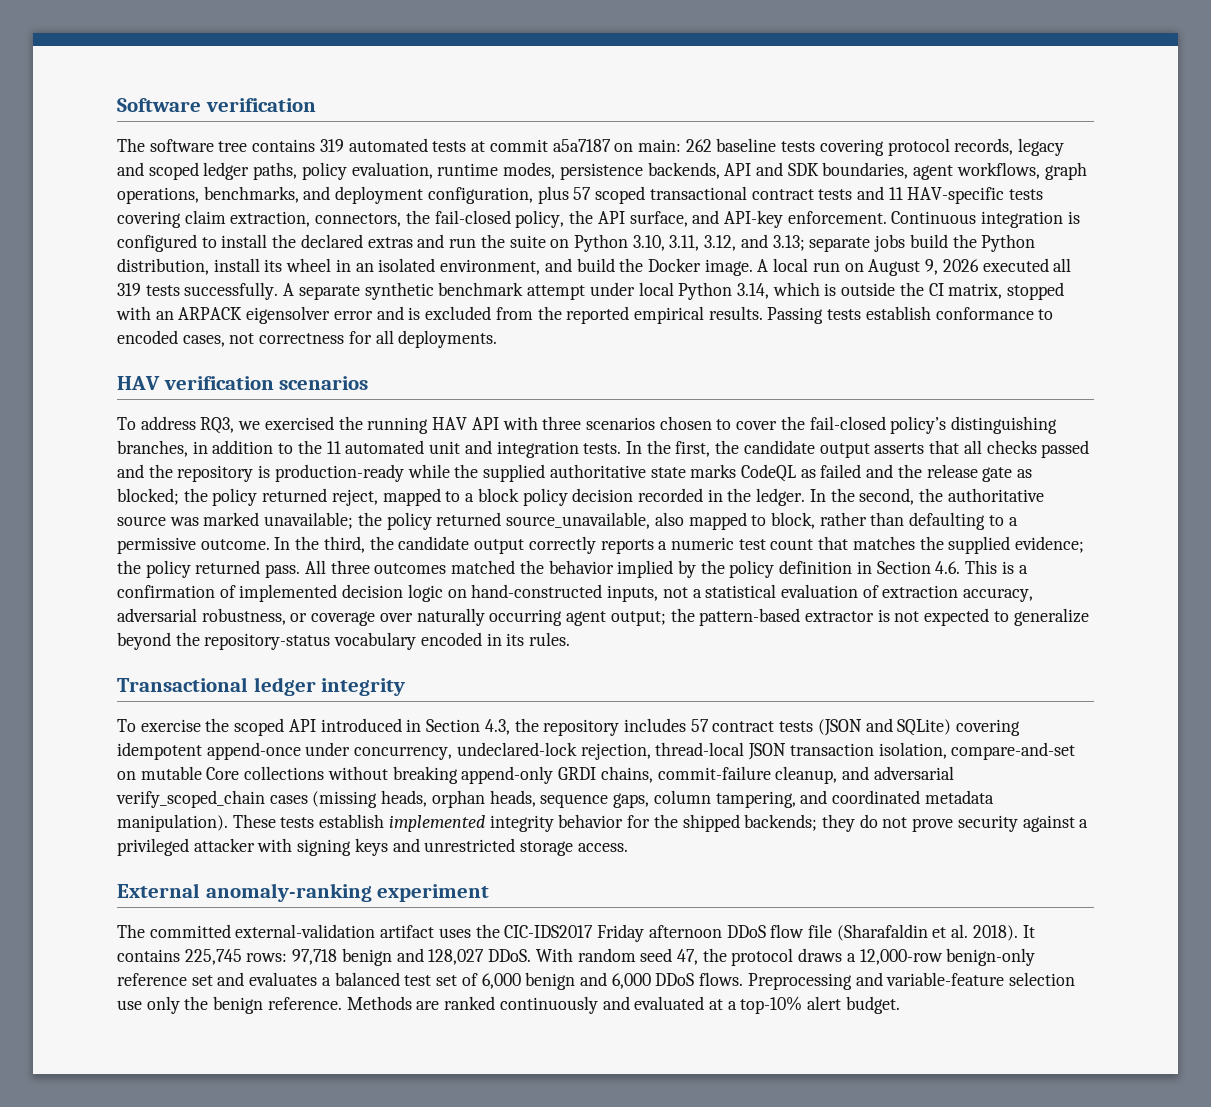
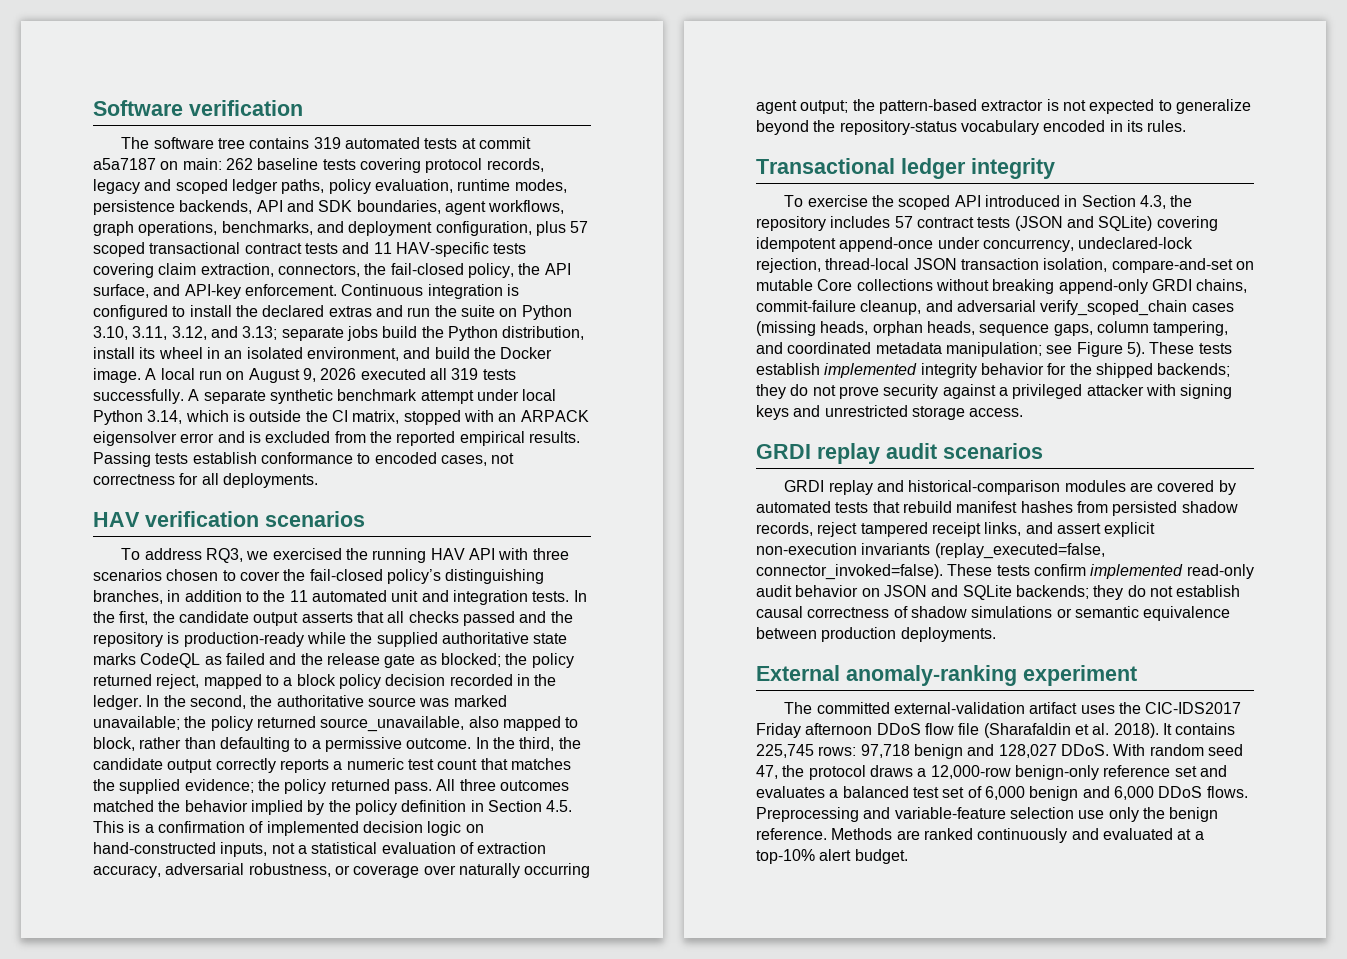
- All three outcomes matched the behavior implied by the policy definition in Section 4.6. This is a confirmation of implemented decision logic on hand-constructed inputs, not a statistical evaluation of extraction accuracy, adversarial robustness, or coverage over naturally occurring agent output; the pattern-based extractor is not expected to generalize beyond the repository-status vocabulary encoded in its rules.
+ All three outcomes matched the behavior implied by the policy definition in Section 4.5. This is a confirmation of implemented decision logic on hand-constructed inputs, not a statistical evaluation of extraction accuracy, adversarial robustness, or coverage over naturally occurring agent output; the pattern-based extractor is not expected to generalize beyond the repository-status vocabulary encoded in its rules.
- To exercise the scoped API introduced in Section 4.3, the repository includes 57 contract tests (JSON and SQLite) covering idempotent append-once under concurrency, undeclared-lock rejection, thread-local JSON transaction isolation, compare-and-set on mutable Core collections without breaking append-only GRDI chains, commit-failure cleanup, and adversarial verify_scoped_chain cases (missing heads, orphan heads, sequence gaps, column tampering, and coordinated metadata manipulation).
+ To exercise the scoped API introduced in Section 4.3, the repository includes 57 contract tests (JSON and SQLite) covering idempotent append-once under concurrency, undeclared-lock rejection, thread-local JSON transaction isolation, compare-and-set on mutable Core collections without breaking append-only GRDI chains, commit-failure cleanup, and adversarial verify_scoped_chain cases (missing heads, orphan heads, sequence gaps, column tampering, and coordinated metadata manipulation; see Figure 5).
+ GRDI replay audit scenarios
+ GRDI replay and historical-comparison modules are covered by automated tests that rebuild manifest hashes from persisted shadow records, reject tampered receipt links, and assert explicit non-execution invariants (replay_executed=false, connector_invoked=false). These tests confirm implemented read-only audit behavior on JSON and SQLite backends; they do not establish causal correctness of shadow simulations or semantic equivalence between production deployments.

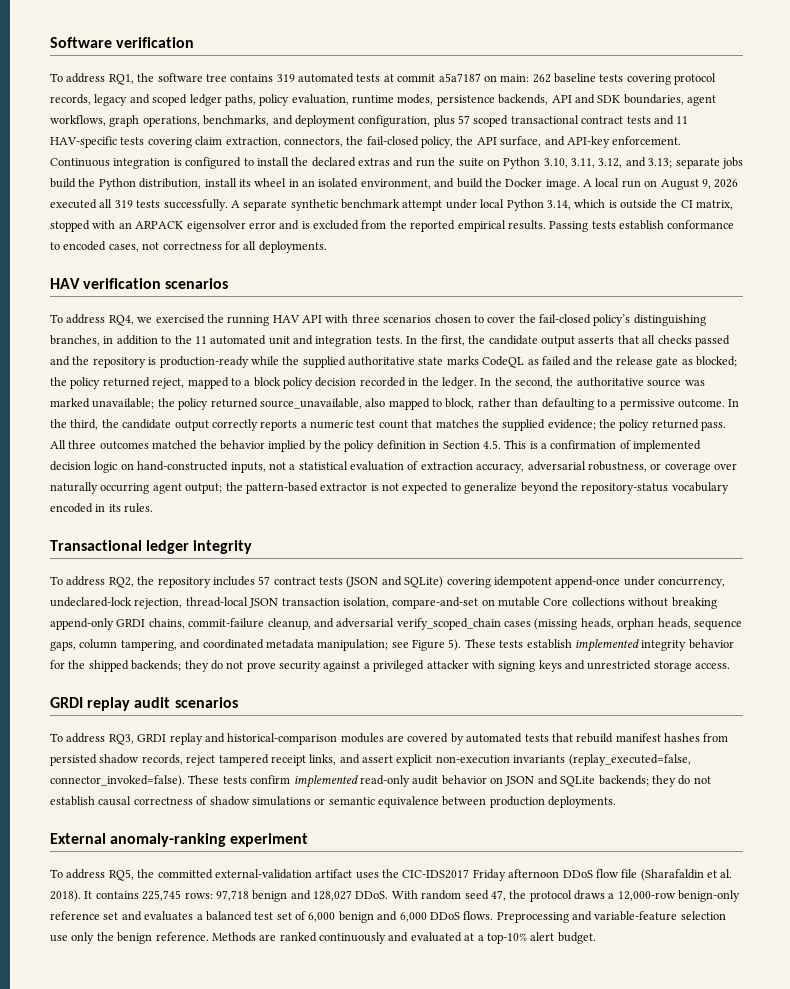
- The software tree contains 319 automated tests at commit a5a7187 on main:
+ To address RQ1, the software tree contains 319 automated tests at commit a5a7187 on main:
- To address RQ3, we exercised the running HAV API with three scenarios chosen to cover the fail-closed policy’s distinguishing branches, in addition to the 11 automated unit and integration tests.
+ To address RQ4, we exercised the running HAV API with three scenarios chosen to cover the fail-closed policy’s distinguishing branches, in addition to the 11 automated unit and integration tests.
- To exercise the scoped API introduced in Section 4.3, the repository includes 57 contract tests (JSON and SQLite) covering idempotent append-once under concurrency, undeclared-lock rejection, thread-local JSON transaction isolation, compare-and-set on mutable Core collections without breaking append-only GRDI chains, commit-failure cleanup, and adversarial verify_scoped_chain cases (missing heads, orphan heads, sequence gaps, column tampering, and coordinated metadata manipulation; see Figure 5).
+ To address RQ2, the repository includes 57 contract tests (JSON and SQLite) covering idempotent append-once under concurrency, undeclared-lock rejection, thread-local JSON transaction isolation, compare-and-set on mutable Core collections without breaking append-only GRDI chains, commit-failure cleanup, and adversarial verify_scoped_chain cases (missing heads, orphan heads, sequence gaps, column tampering, and coordinated metadata manipulation; see Figure 5).
- GRDI replay and historical-comparison modules are covered by automated tests that rebuild manifest hashes from persisted shadow records, reject tampered receipt links, and assert explicit non-execution invariants (replay_executed=false, connector_invoked=false).
+ To address RQ3, GRDI replay and historical-comparison modules are covered by automated tests that rebuild manifest hashes from persisted shadow records, reject tampered receipt links, and assert explicit non-execution invariants (replay_executed=false, connector_invoked=false).
- The committed external-validation artifact uses the CIC-IDS2017 Friday afternoon DDoS flow file (Sharafaldin et al. 2018).
+ To address RQ5, the committed external-validation artifact uses the CIC-IDS2017 Friday afternoon DDoS flow file (Sharafaldin et al. 2018).

